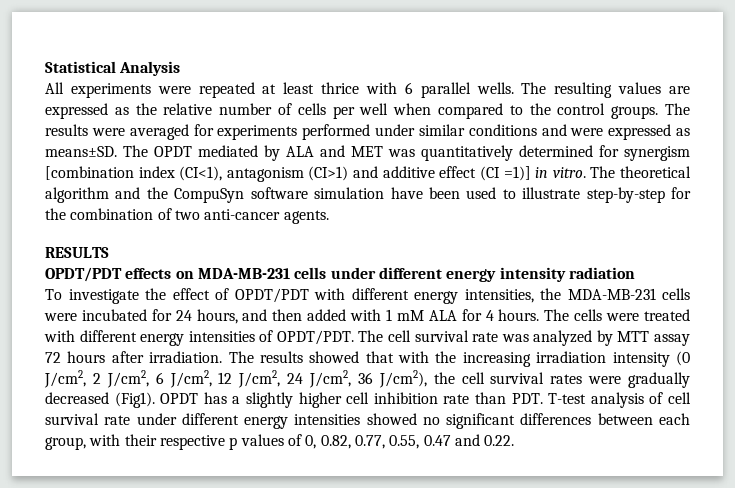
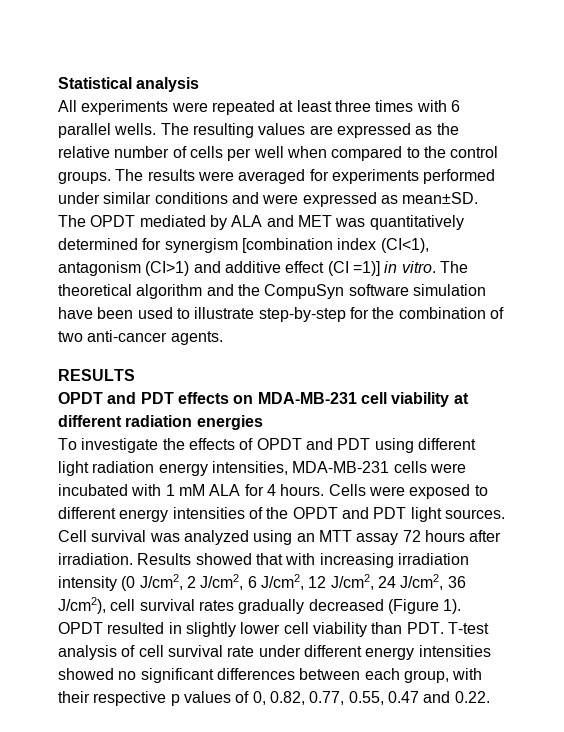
- Statistical Analysis
+ Statistical analysis
- All experiments were repeated at least thrice with 6 parallel wells.
+ All experiments were repeated at least three times with 6 parallel wells.
- The results were averaged for experiments performed under similar conditions and were expressed as means±SD.
+ The results were averaged for experiments performed under similar conditions and were expressed as mean±SD.
- OPDT/PDT effects on MDA-MB-231 cells under different energy intensity radiation
+ OPDT and PDT effects on MDA-MB-231 cell viability at different radiation energies
- To investigate the effect of OPDT/PDT with different energy intensities, the MDA-MB-231 cells were incubated for 24 hours, and then added with 1 mM ALA for 4 hours.
+ To investigate the effects of OPDT and PDT using different light radiation energy intensities, MDA-MB-231 cells were incubated with 1 mM ALA for 4 hours.
- The cells were treated with different energy intensities of OPDT/PDT. The cell survival rate was analyzed by MTT assay 72 hours after irradiation.
+ Cells were exposed to different energy intensities of the OPDT and PDT light sources. Cell survival was analyzed using an MTT assay 72 hours after irradiation.
- The results showed that with the increasing irradiation intensity (0 J/cm2, 2 J/cm2, 6 J/cm2, 12 J/cm2, 24 J/cm2, 36 J/cm2), the cell survival rates were gradually decreased (Fig1). OPDT has a slightly higher cell inhibition rate than PDT. T-test analysis of cell survival rate under different energy intensities showed no significant differences between each group, with their respective p values of 0, 0.82, 0.77, 0.55, 0.47 and 0.22.
+ Results showed that with increasing irradiation intensity (0 J/cm2, 2 J/cm2, 6 J/cm2, 12 J/cm2, 24 J/cm2, 36 J/cm2), cell survival rates gradually decreased (Figure 1). OPDT resulted in slightly lower cell viability than PDT. T-test analysis of cell survival rate under different energy intensities showed no significant differences between each group, with their respective p values of 0, 0.82, 0.77, 0.55, 0.47 and 0.22.

